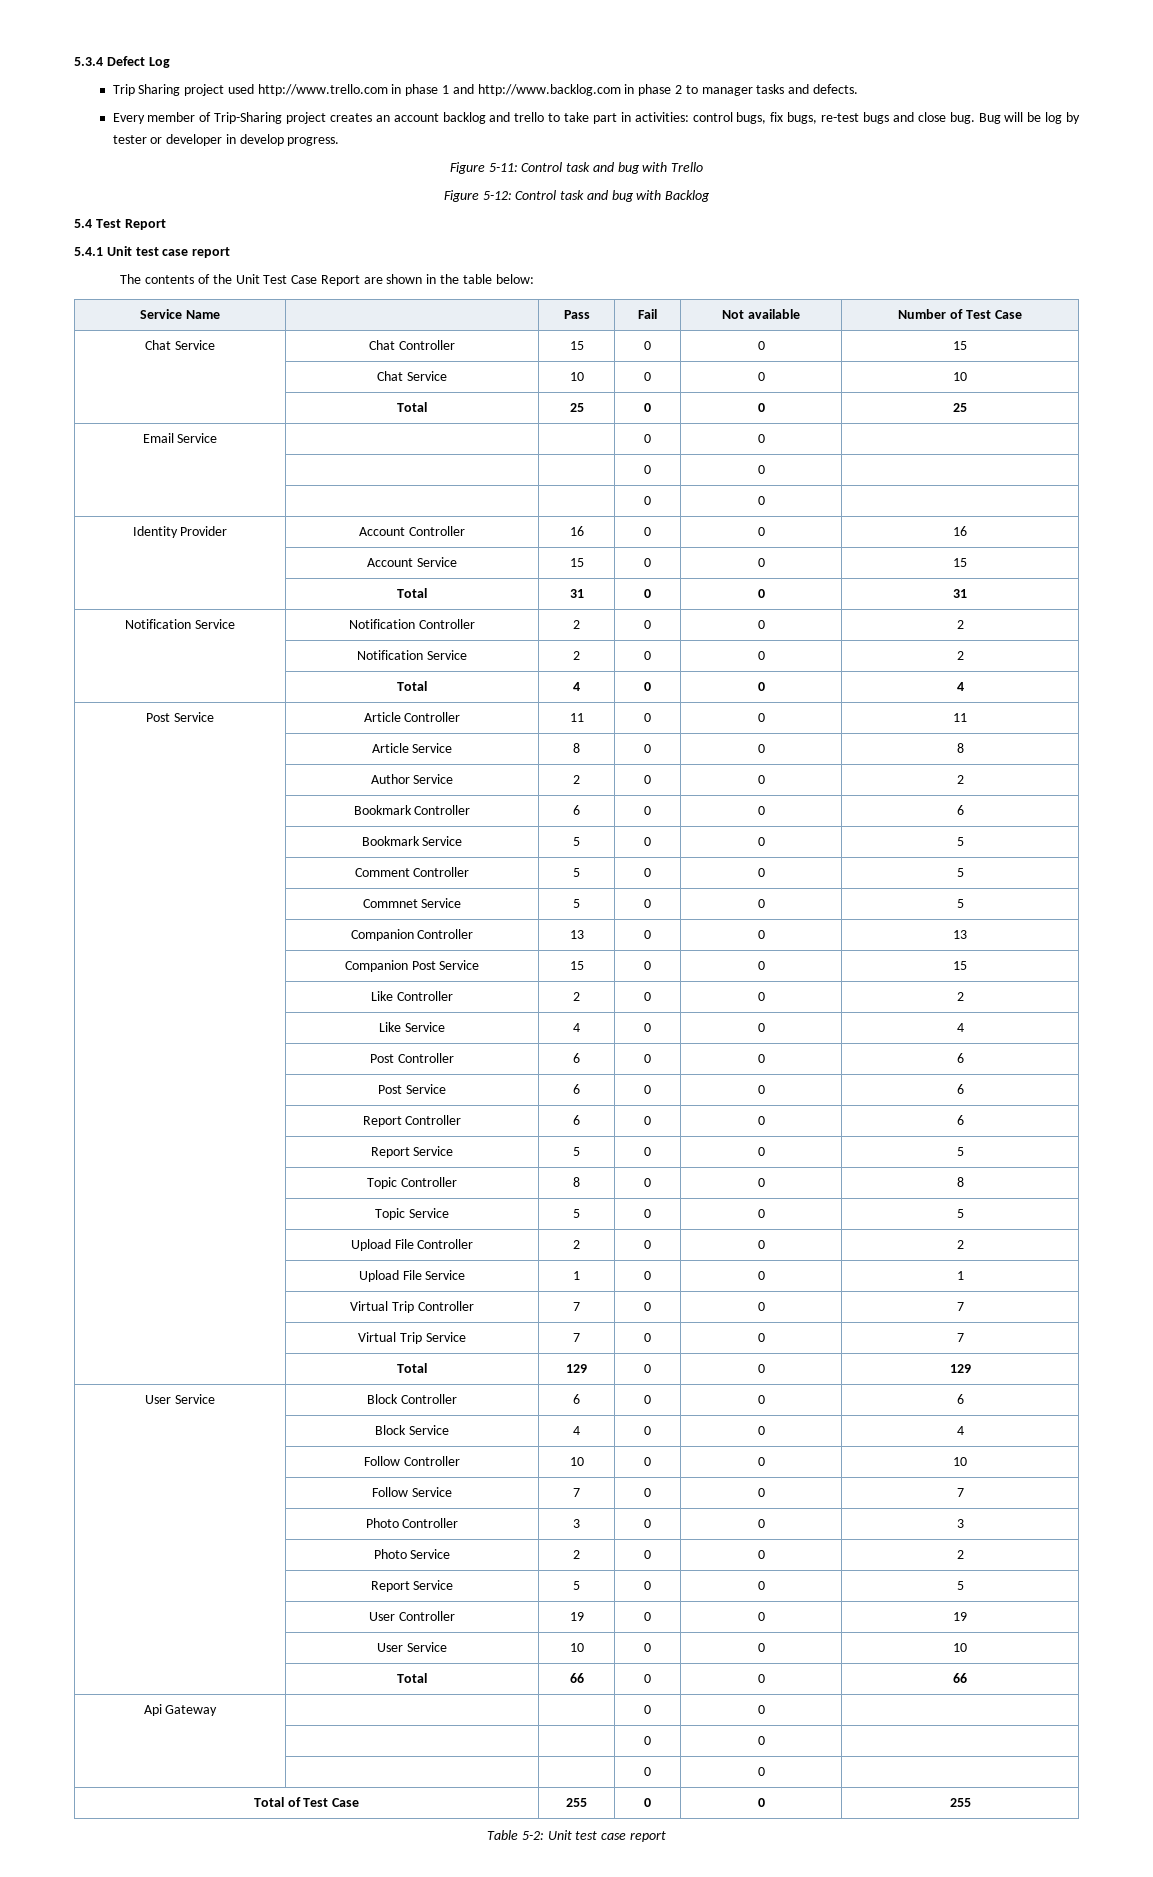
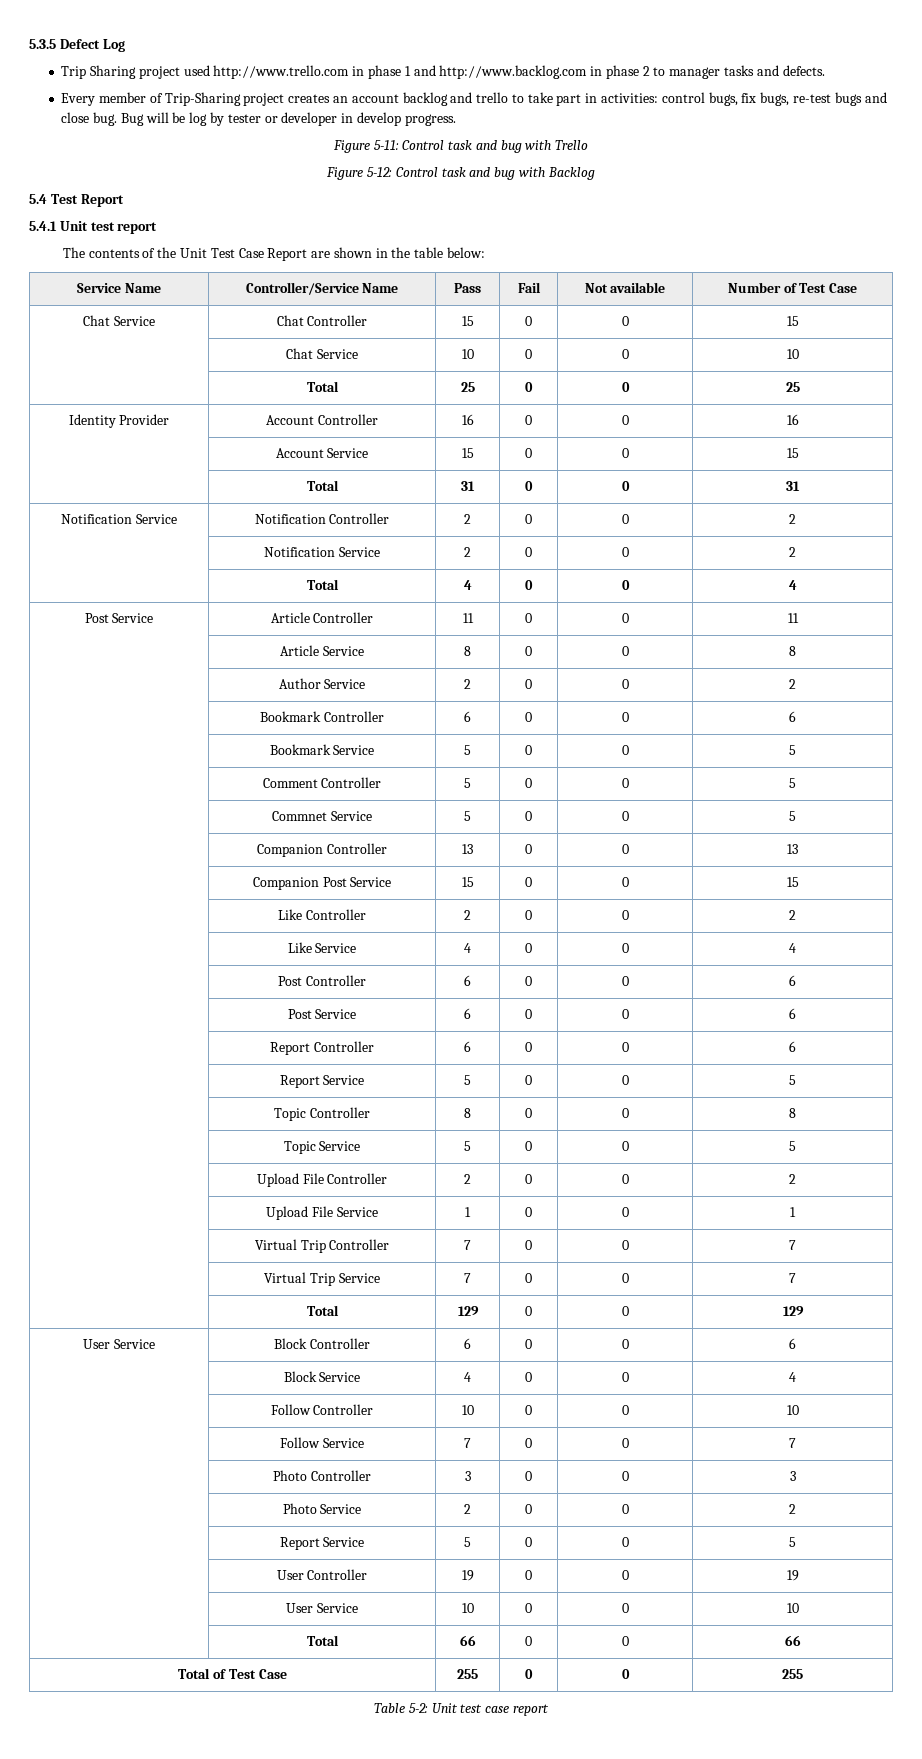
- 5.3.4 Defect Log
+ 5.3.5 Defect Log
- 5.4.1 Unit test case report
+ 5.4.1 Unit test report
- Service Name | | Pass | Fail | Not available | Number of Test Case
+ Service Name | Controller/Service Name | Pass | Fail | Not available | Number of Test Case
- Email Service | | | 0 | 0 |
- | | | 0 | 0 |
- | | | 0 | 0 |
- Api Gateway | | | 0 | 0 |
- | | | 0 | 0 |
- | | | 0 | 0 |

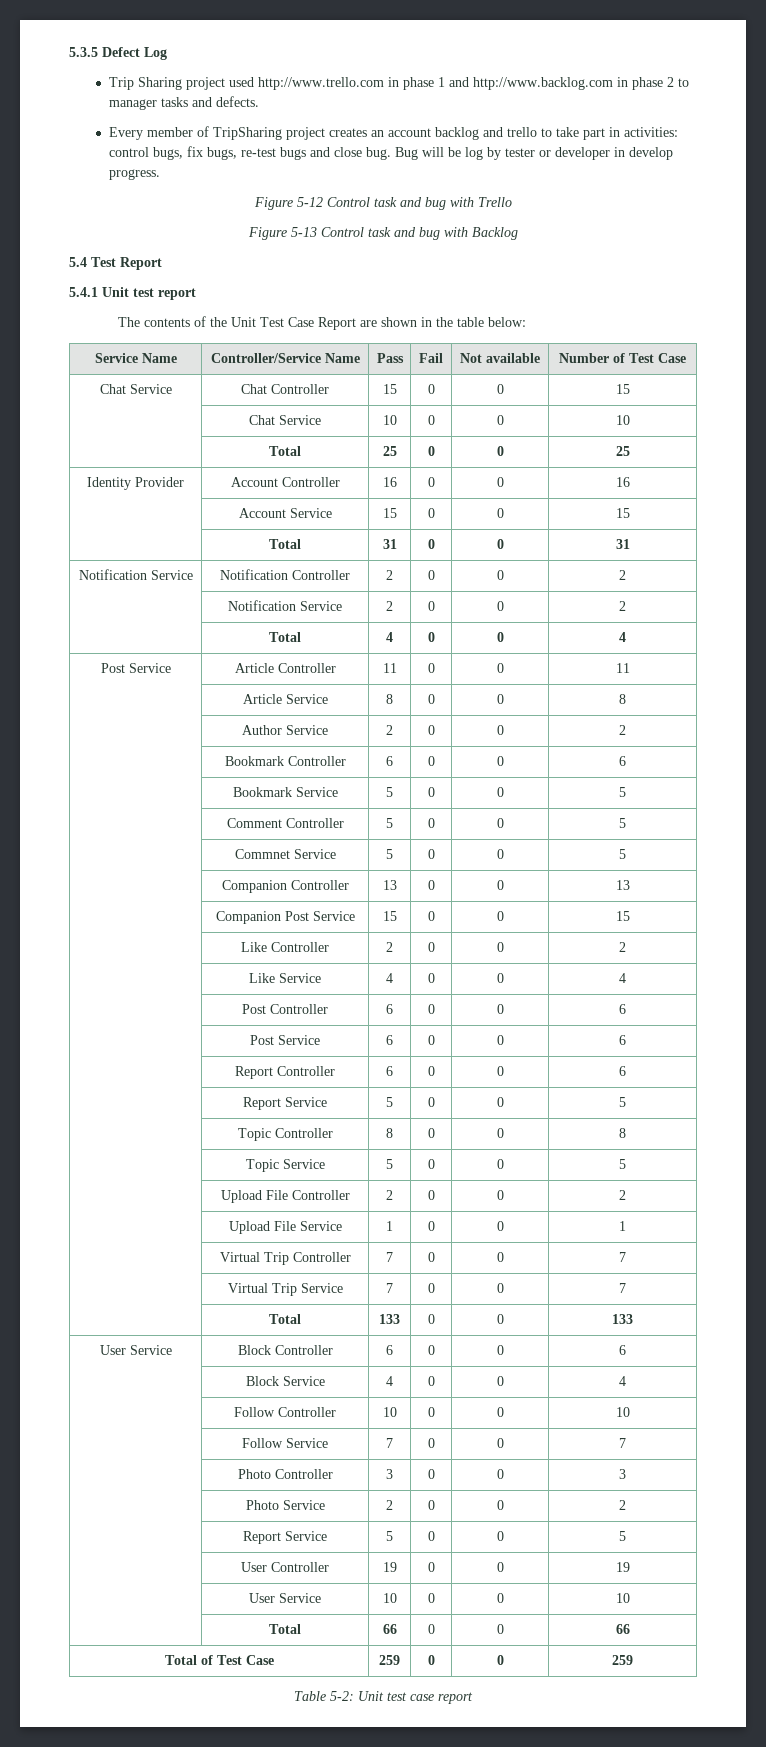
- Every member of Trip-Sharing project creates an account backlog and trello to take part in activities: control bugs, fix bugs, re-test bugs and close bug.
+ Every member of TripSharing project creates an account backlog and trello to take part in activities: control bugs, fix bugs, re-test bugs and close bug.
- Figure 5-11: Control task and bug with Trello
+ Figure 5-12 Control task and bug with Trello
- Figure 5-12: Control task and bug with Backlog
+ Figure 5-13 Control task and bug with Backlog
- | Total | 129 | 0 | 0 | 129
+ | Total | 133 | 0 | 0 | 133
- Total of Test Case | 255 | 0 | 0 | 255
+ Total of Test Case | 259 | 0 | 0 | 259

